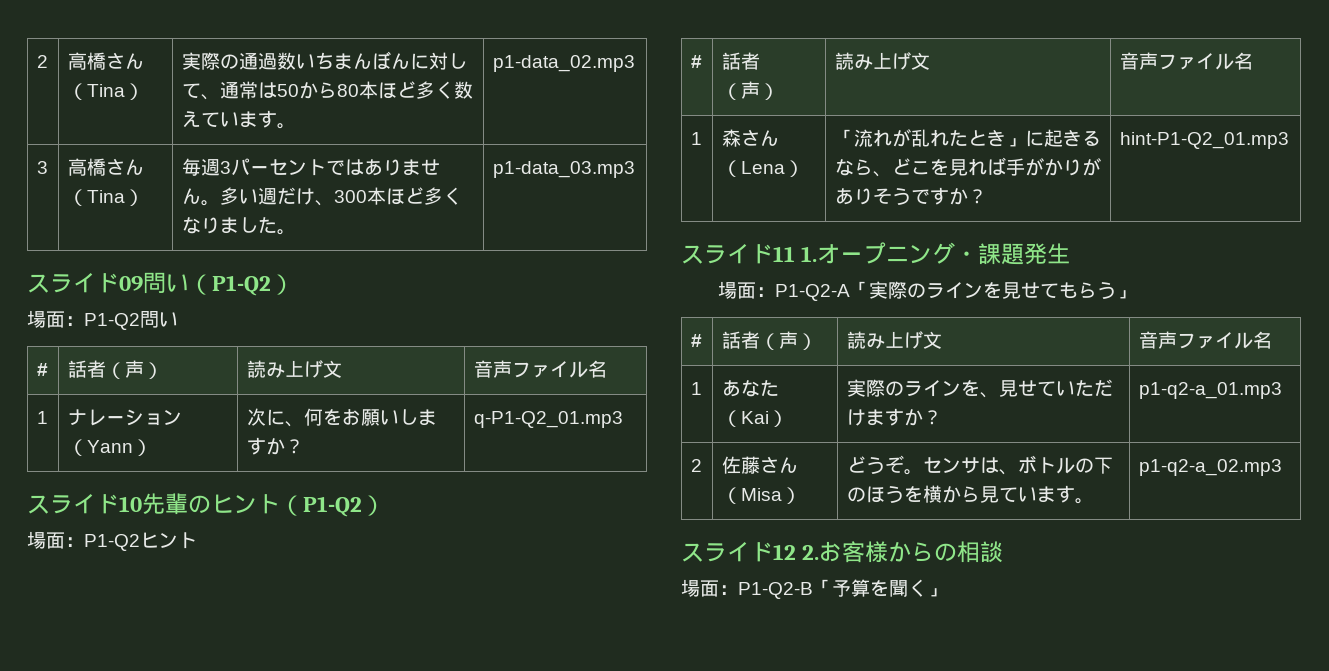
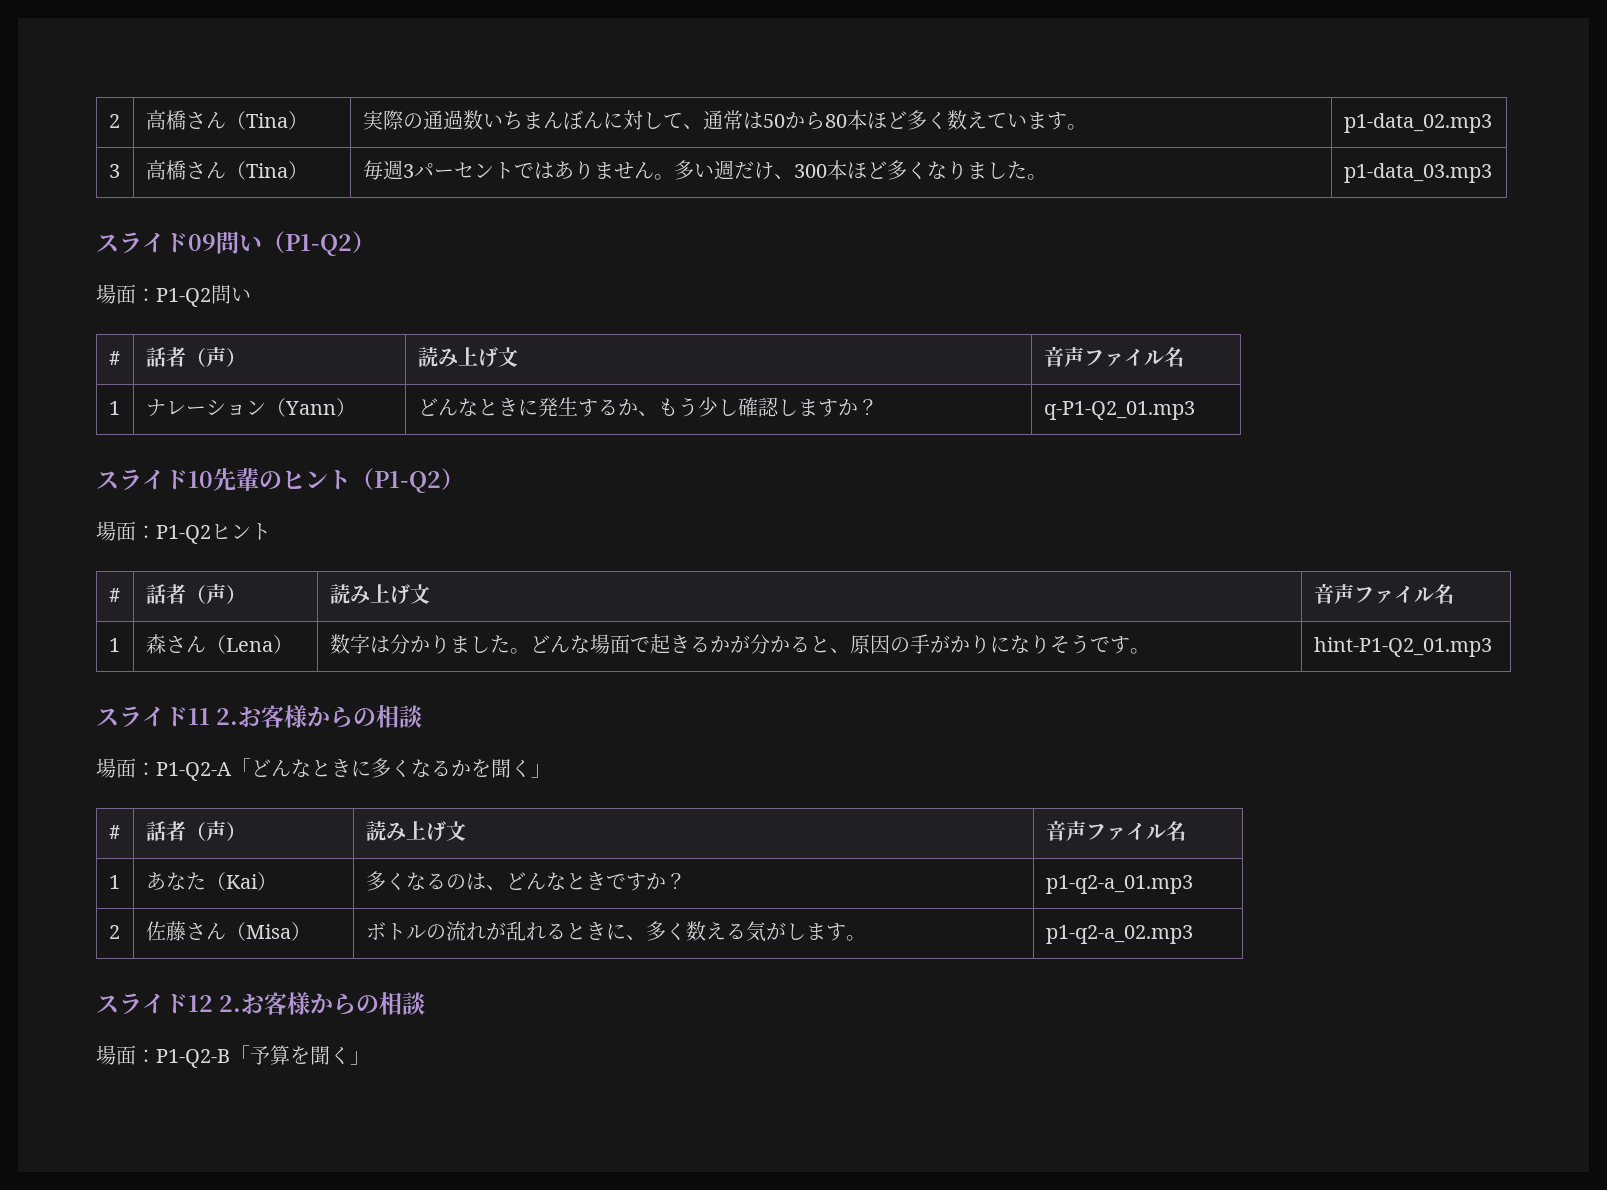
- 1 | ナレーション（Yann） | 次に、何をお願いしますか？ | q-P1-Q2_01.mp3
+ 1 | ナレーション（Yann） | どんなときに発生するか、もう少し確認しますか？ | q-P1-Q2_01.mp3
- 1 | 森さん（Lena） | 「流れが乱れたとき」に起きるなら、どこを見れば手がかりがありそうですか？ | hint-P1-Q2_01.mp3
+ 1 | 森さん（Lena） | 数字は分かりました。どんな場面で起きるかが分かると、原因の手がかりになりそうです。 | hint-P1-Q2_01.mp3
- スライド11 1.オープニング・課題発生
- 場面：P1-Q2-A「実際のラインを見せてもらう」
+ スライド11 2.お客様からの相談
+ 場面：P1-Q2-A「どんなときに多くなるかを聞く」
- 1 | あなた（Kai） | 実際のラインを、見せていただけますか？ | p1-q2-a_01.mp3
+ 1 | あなた（Kai） | 多くなるのは、どんなときですか？ | p1-q2-a_01.mp3
- 2 | 佐藤さん（Misa） | どうぞ。センサは、ボトルの下のほうを横から見ています。 | p1-q2-a_02.mp3
+ 2 | 佐藤さん（Misa） | ボトルの流れが乱れるときに、多く数える気がします。 | p1-q2-a_02.mp3

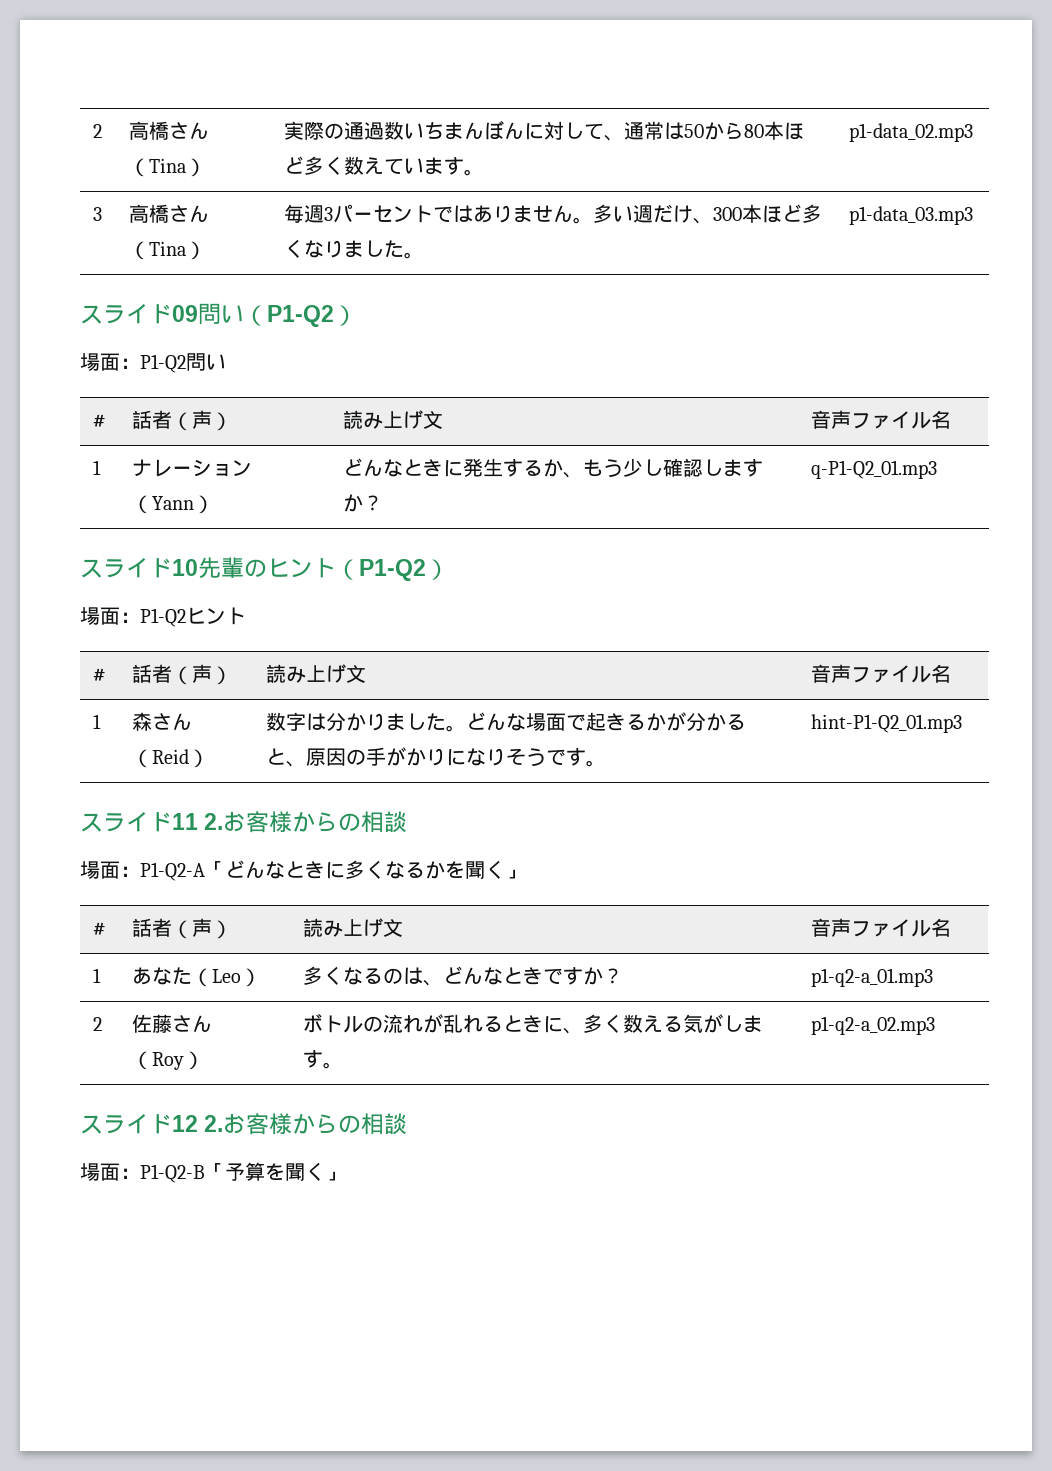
- 1 | 森さん（Lena） | 数字は分かりました。どんな場面で起きるかが分かると、原因の手がかりになりそうです。 | hint-P1-Q2_01.mp3
+ 1 | 森さん（Reid） | 数字は分かりました。どんな場面で起きるかが分かると、原因の手がかりになりそうです。 | hint-P1-Q2_01.mp3
- 1 | あなた（Kai） | 多くなるのは、どんなときですか？ | p1-q2-a_01.mp3
+ 1 | あなた（Leo） | 多くなるのは、どんなときですか？ | p1-q2-a_01.mp3
- 2 | 佐藤さん（Misa） | ボトルの流れが乱れるときに、多く数える気がします。 | p1-q2-a_02.mp3
+ 2 | 佐藤さん（Roy） | ボトルの流れが乱れるときに、多く数える気がします。 | p1-q2-a_02.mp3

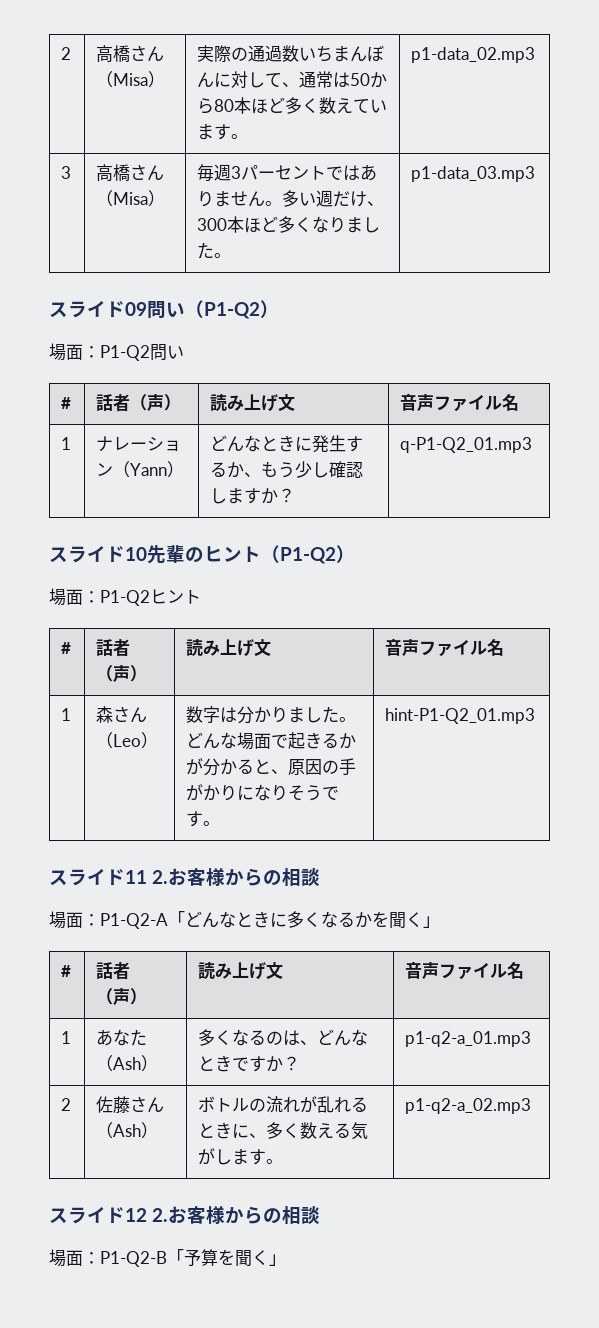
- 2 | 高橋さん（Tina） | 実際の通過数いちまんぼんに対して、通常は50から80本ほど多く数えています。 | p1-data_02.mp3
+ 2 | 高橋さん（Misa） | 実際の通過数いちまんぼんに対して、通常は50から80本ほど多く数えています。 | p1-data_02.mp3
- 3 | 高橋さん（Tina） | 毎週3パーセントではありません。多い週だけ、300本ほど多くなりました。 | p1-data_03.mp3
+ 3 | 高橋さん（Misa） | 毎週3パーセントではありません。多い週だけ、300本ほど多くなりました。 | p1-data_03.mp3
- 1 | 森さん（Reid） | 数字は分かりました。どんな場面で起きるかが分かると、原因の手がかりになりそうです。 | hint-P1-Q2_01.mp3
+ 1 | 森さん（Leo） | 数字は分かりました。どんな場面で起きるかが分かると、原因の手がかりになりそうです。 | hint-P1-Q2_01.mp3
- 1 | あなた（Leo） | 多くなるのは、どんなときですか？ | p1-q2-a_01.mp3
+ 1 | あなた（Ash） | 多くなるのは、どんなときですか？ | p1-q2-a_01.mp3
- 2 | 佐藤さん（Roy） | ボトルの流れが乱れるときに、多く数える気がします。 | p1-q2-a_02.mp3
+ 2 | 佐藤さん（Ash） | ボトルの流れが乱れるときに、多く数える気がします。 | p1-q2-a_02.mp3

